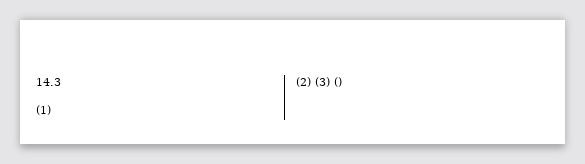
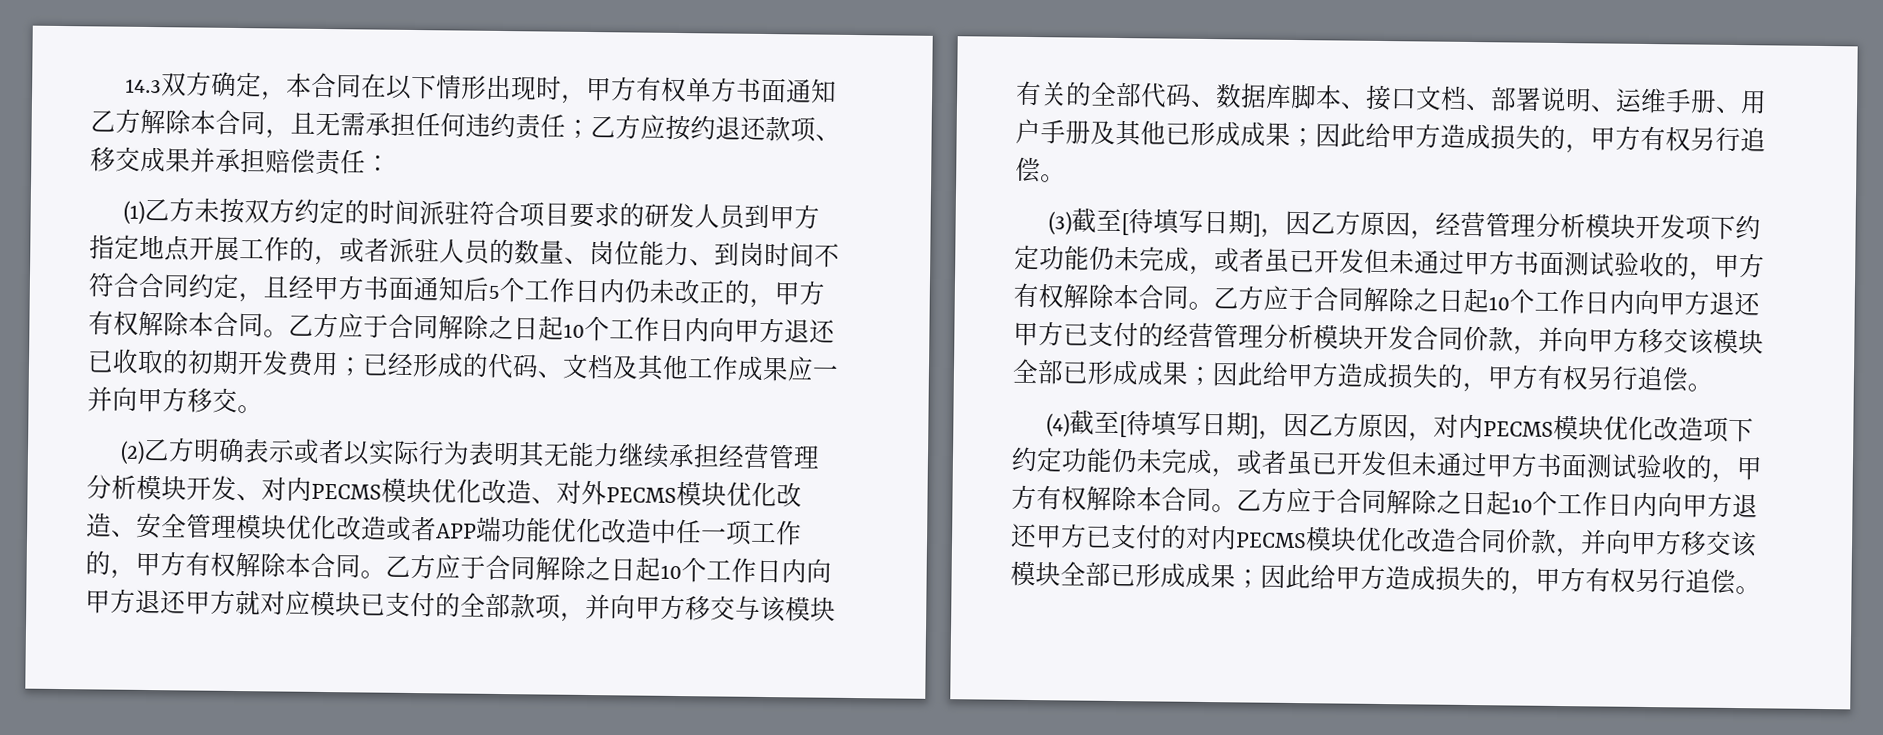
- 14.3
- (1)
- (2) (3) ()
+ 14.3双方确定，本合同在以下情形出现时，甲方有权单方书面通知乙方解除本合同，且无需承担任何违约责任；乙方应按约退还款项、移交成果并承担赔偿责任：
+ (1)乙方未按双方约定的时间派驻符合项目要求的研发人员到甲方指定地点开展工作的，或者派驻人员的数量、岗位能力、到岗时间不符合合同约定，且经甲方书面通知后5个工作日内仍未改正的，甲方有权解除本合同。乙方应于合同解除之日起10个工作日内向甲方退还已收取的初期开发费用；已经形成的代码、文档及其他工作成果应一并向甲方移交。
+ (2)乙方明确表示或者以实际行为表明其无能力继续承担经营管理分析模块开发、对内PECMS模块优化改造、对外PECMS模块优化改造、安全管理模块优化改造或者APP端功能优化改造中任一项工作的，甲方有权解除本合同。乙方应于合同解除之日起10个工作日内向甲方退还甲方就对应模块已支付的全部款项，并向甲方移交与该模块有关的全部代码、数据库脚本、接口文档、部署说明、运维手册、用户手册及其他已形成成果；因此给甲方造成损失的，甲方有权另行追偿。
+ (3)截至[待填写日期]，因乙方原因，经营管理分析模块开发项下约定功能仍未完成，或者虽已开发但未通过甲方书面测试验收的，甲方有权解除本合同。乙方应于合同解除之日起10个工作日内向甲方退还甲方已支付的经营管理分析模块开发合同价款，并向甲方移交该模块全部已形成成果；因此给甲方造成损失的，甲方有权另行追偿。
+ (4)截至[待填写日期]，因乙方原因，对内PECMS模块优化改造项下约定功能仍未完成，或者虽已开发但未通过甲方书面测试验收的，甲方有权解除本合同。乙方应于合同解除之日起10个工作日内向甲方退还甲方已支付的对内PECMS模块优化改造合同价款，并向甲方移交该模块全部已形成成果；因此给甲方造成损失的，甲方有权另行追偿。

